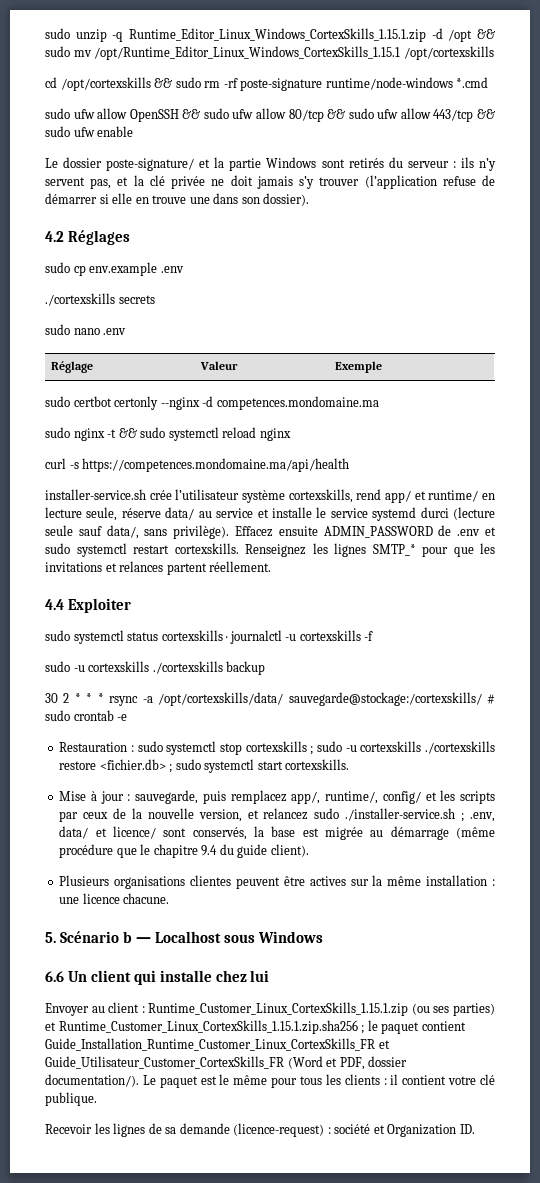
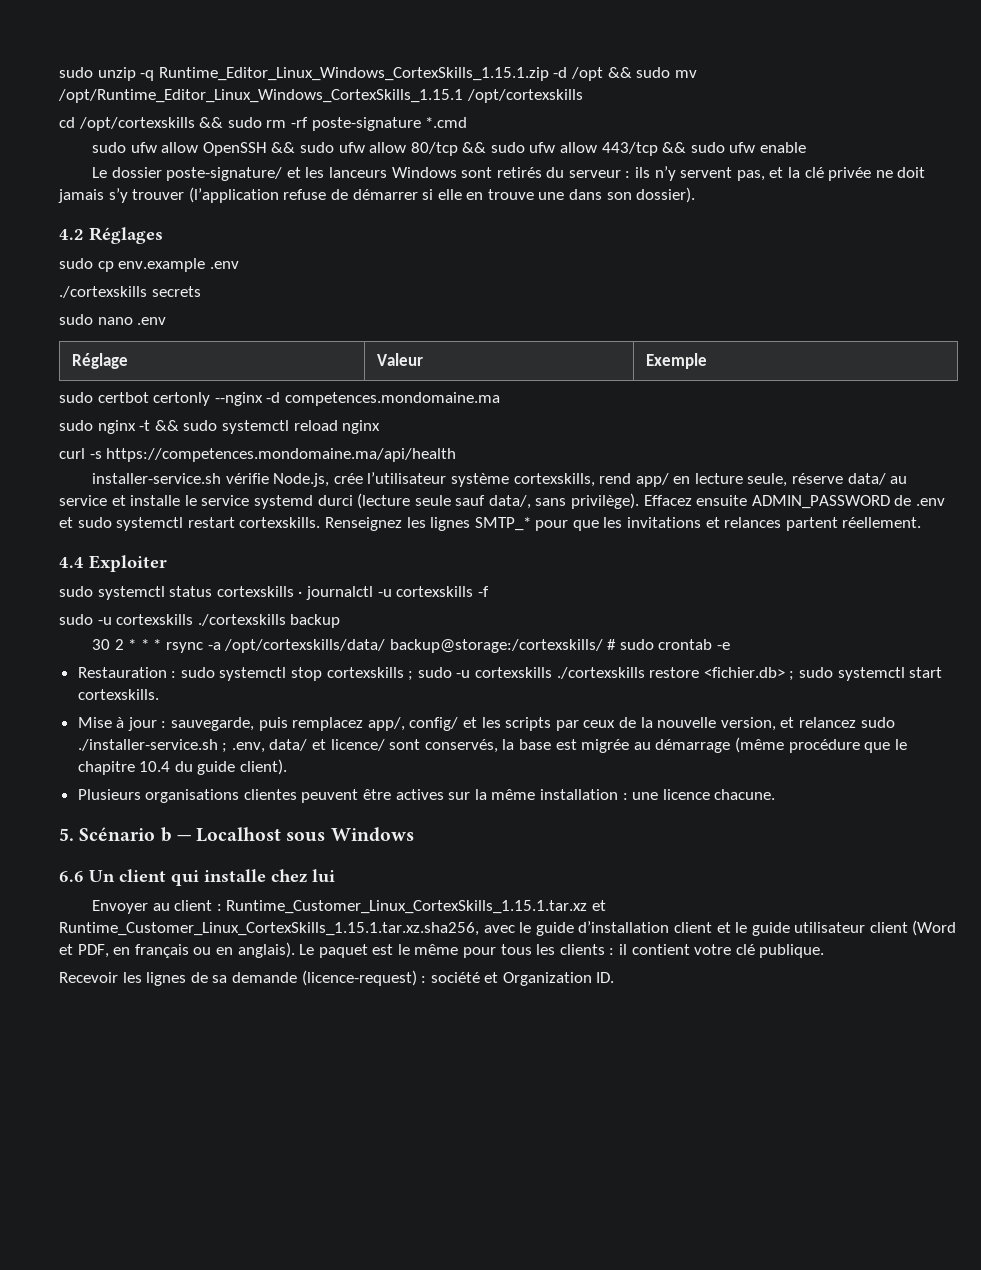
- cd /opt/cortexskills && sudo rm -rf poste-signature runtime/node-windows *.cmd
+ cd /opt/cortexskills && sudo rm -rf poste-signature *.cmd
- Le dossier poste-signature/ et la partie Windows sont retirés du serveur : ils n’y servent pas, et la clé privée ne doit jamais s’y trouver (l’application refuse de démarrer si elle en trouve une dans son dossier).
+ Le dossier poste-signature/ et les lanceurs Windows sont retirés du serveur : ils n’y servent pas, et la clé privée ne doit jamais s’y trouver (l’application refuse de démarrer si elle en trouve une dans son dossier).
- installer-service.sh crée l’utilisateur système cortexskills, rend app/ et runtime/ en lecture seule, réserve data/ au service et installe le service systemd durci (lecture seule sauf data/, sans privilège).
+ installer-service.sh vérifie Node.js, crée l’utilisateur système cortexskills, rend app/ en lecture seule, réserve data/ au service et installe le service systemd durci (lecture seule sauf data/, sans privilège).
- 30 2 * * * rsync -a /opt/cortexskills/data/ sauvegarde@stockage:/cortexskills/ # sudo crontab -e
+ 30 2 * * * rsync -a /opt/cortexskills/data/ backup@storage:/cortexskills/ # sudo crontab -e
- Mise à jour : sauvegarde, puis remplacez app/, runtime/, config/ et les scripts par ceux de la nouvelle version, et relancez sudo ./installer-service.sh ; .env, data/ et licence/ sont conservés, la base est migrée au démarrage (même procédure que le chapitre 9.4 du guide client).
+ Mise à jour : sauvegarde, puis remplacez app/, config/ et les scripts par ceux de la nouvelle version, et relancez sudo ./installer-service.sh ; .env, data/ et licence/ sont conservés, la base est migrée au démarrage (même procédure que le chapitre 10.4 du guide client).
- Envoyer au client : Runtime_Customer_Linux_CortexSkills_1.15.1.zip (ou ses parties) et Runtime_Customer_Linux_CortexSkills_1.15.1.zip.sha256 ; le paquet contient Guide_Installation_Runtime_Customer_Linux_CortexSkills_FR et Guide_Utilisateur_Customer_CortexSkills_FR (Word et PDF, dossier documentation/).
+ Envoyer au client : Runtime_Customer_Linux_CortexSkills_1.15.1.tar.xz et Runtime_Customer_Linux_CortexSkills_1.15.1.tar.xz.sha256, avec le guide d’installation client et le guide utilisateur client (Word et PDF, en français ou en anglais).

